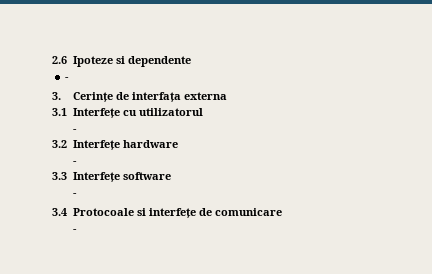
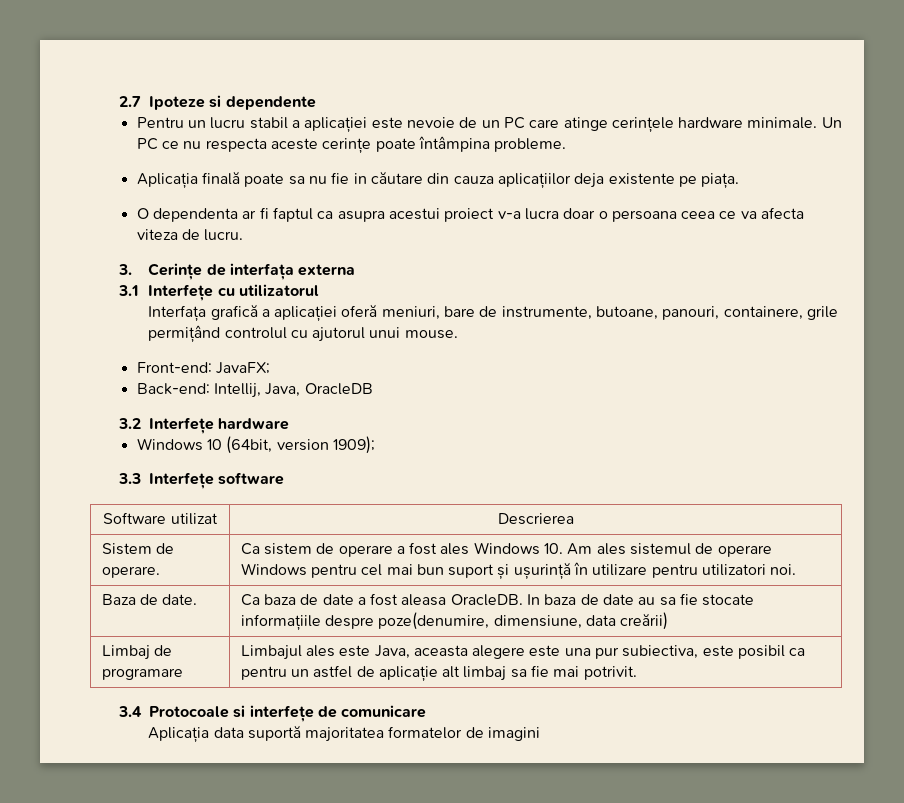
- 2.6 Ipoteze si dependente
- -
+ 2.7 Ipoteze si dependente
+ Pentru un lucru stabil a aplicației este nevoie de un PC care atinge cerințele hardware minimale. Un PC ce nu respecta aceste cerințe poate întâmpina probleme.
+ Aplicația finală poate sa nu fie in căutare din cauza aplicațiilor deja existente pe piața.
+ O dependenta ar fi faptul ca asupra acestui proiect v-a lucra doar o persoana ceea ce va afecta viteza de lucru.
  3.1 Interfețe cu utilizatorul
- -
+ Interfața grafică a aplicației oferă meniuri, bare de instrumente, butoane, panouri, containere, grile permițând controlul cu ajutorul unui mouse.
+ Front-end: JavaFX;
+ Back-end: Intellij, Java, OracleDB
  3.2 Interfețe hardware
- -
+ Windows 10 (64bit, version 1909);
  3.3 Interfețe software
- -
+ Software utilizat | Descrierea
+ Sistem de operare. | Ca sistem de operare a fost ales Windows 10. Am ales sistemul de operare Windows pentru cel mai bun suport și ușurință în utilizare pentru utilizatori noi.
+ Baza de date. | Ca baza de date a fost aleasa OracleDB. In baza de date au sa fie stocate informațiile despre poze(denumire, dimensiune, data creării)
+ Limbaj de programare | Limbajul ales este Java, aceasta alegere este una pur subiectiva, este posibil ca pentru un astfel de aplicație alt limbaj sa fie mai potrivit.
  3.4 Protocoale si interfețe de comunicare
- -
+ Aplicația data suportă majoritatea formatelor de imagini

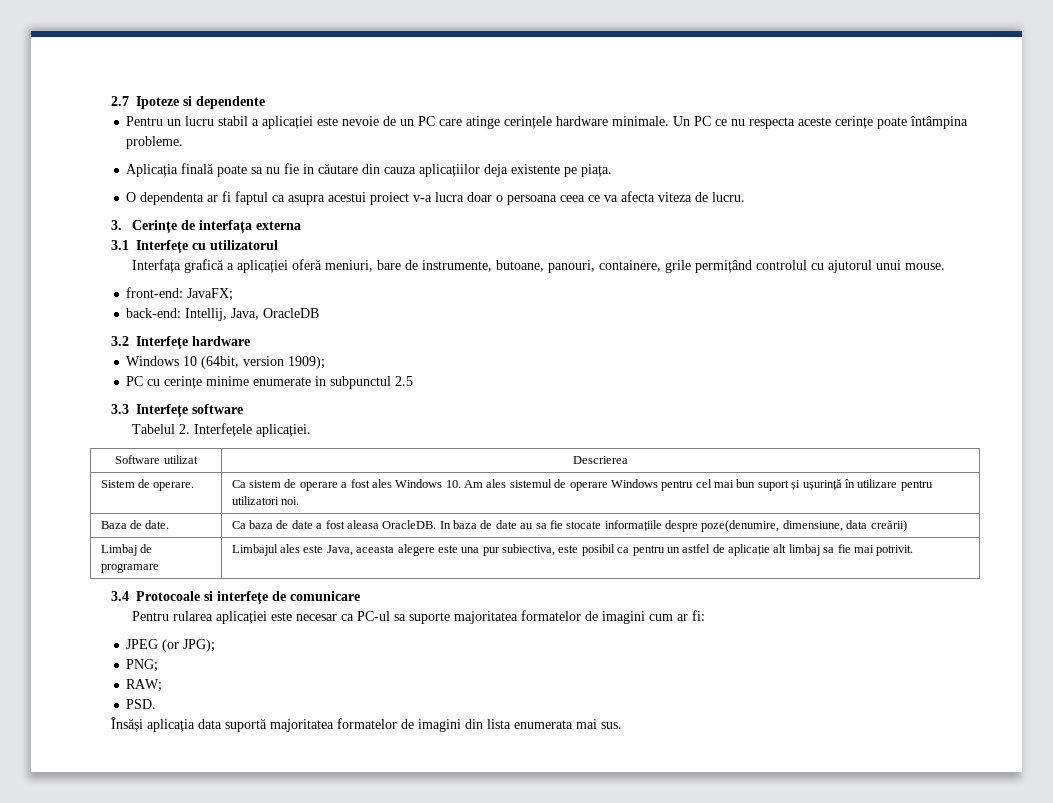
- Front-end: JavaFX;
+ front-end: JavaFX;
- Back-end: Intellij, Java, OracleDB
+ back-end: Intellij, Java, OracleDB
+ PC cu cerințe minime enumerate in subpunctul 2.5
+ Tabelul 2. Interfețele aplicației.
- Aplicația data suportă majoritatea formatelor de imagini
+ Pentru rularea aplicației este necesar ca PC-ul sa suporte majoritatea formatelor de imagini cum ar fi:
+ JPEG (or JPG);
+ PNG;
+ RAW;
+ PSD.
+ Însăși aplicația data suportă majoritatea formatelor de imagini din lista enumerata mai sus.

